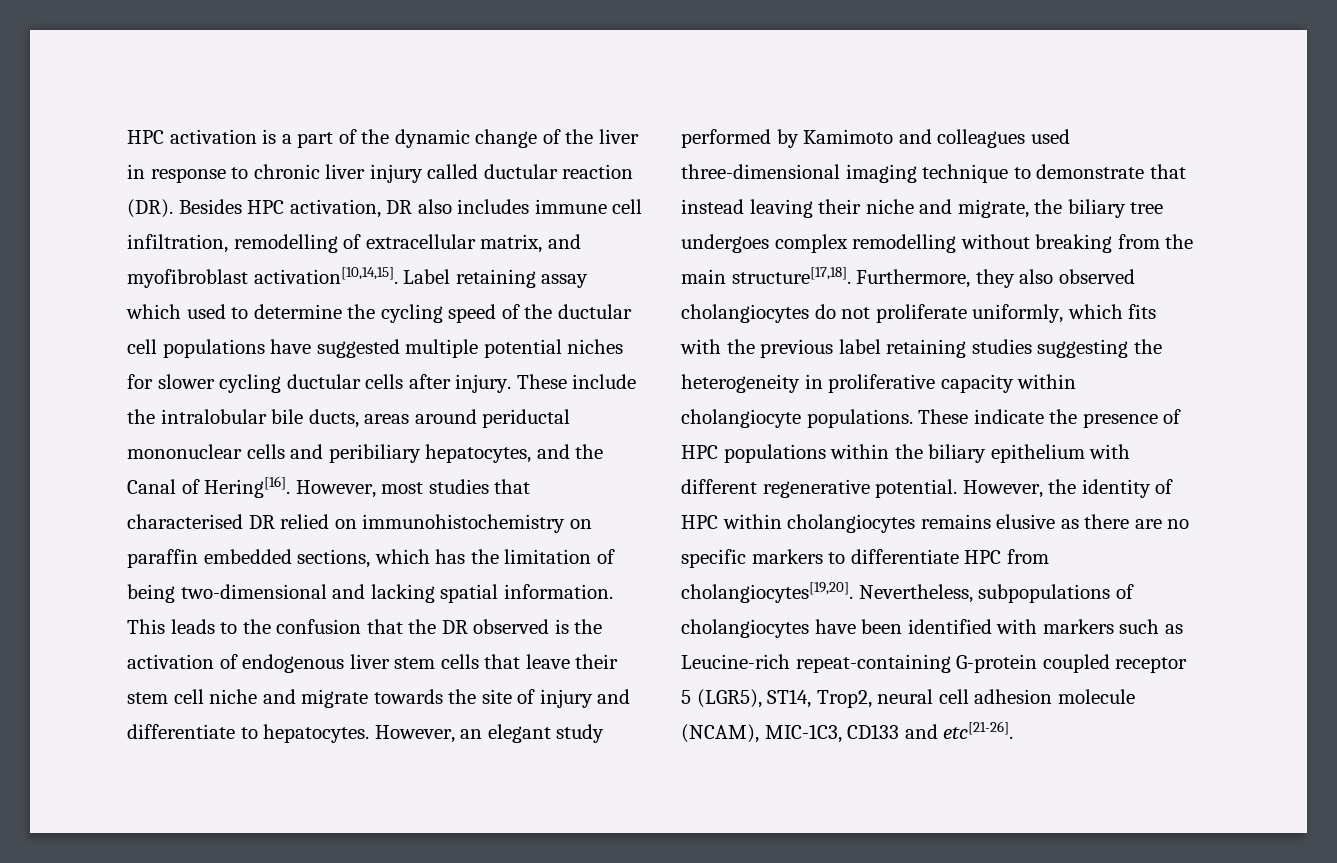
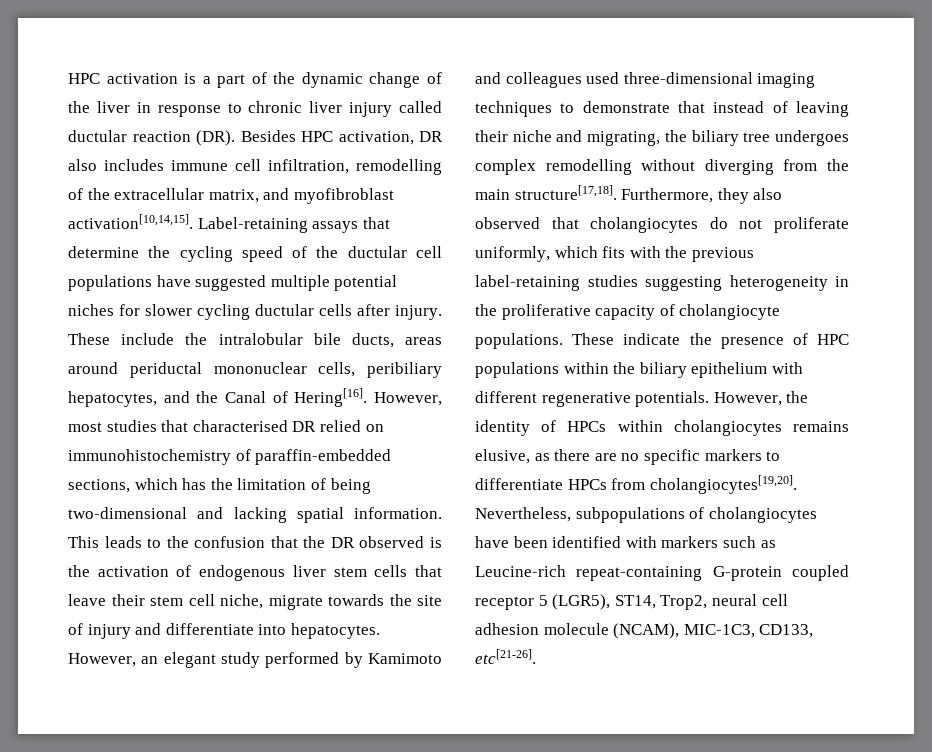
- HPC activation is a part of the dynamic change of the liver in response to chronic liver injury called ductular reaction (DR). Besides HPC activation, DR also includes immune cell infiltration, remodelling of extracellular matrix, and myofibroblast activation[10,14,15].
+ HPC activation is a part of the dynamic change of the liver in response to chronic liver injury called ductular reaction (DR). Besides HPC activation, DR also includes immune cell infiltration, remodelling of the extracellular matrix, and myofibroblast activation[10,14,15].
- Label retaining assay which used to determine the cycling speed of the ductular cell populations have suggested multiple potential niches for slower cycling ductular cells after injury.
+ Label-retaining assays that determine the cycling speed of the ductular cell populations have suggested multiple potential niches for slower cycling ductular cells after injury.
- These include the intralobular bile ducts, areas around periductal mononuclear cells and peribiliary hepatocytes, and the Canal of Hering[16].
+ These include the intralobular bile ducts, areas around periductal mononuclear cells, peribiliary hepatocytes, and the Canal of Hering[16].
- However, most studies that characterised DR relied on immunohistochemistry on paraffin embedded sections, which has the limitation of being two-dimensional and lacking spatial information.
+ However, most studies that characterised DR relied on immunohistochemistry of paraffin-embedded sections, which has the limitation of being two-dimensional and lacking spatial information.
- This leads to the confusion that the DR observed is the activation of endogenous liver stem cells that leave their stem cell niche and migrate towards the site of injury and differentiate to hepatocytes.
+ This leads to the confusion that the DR observed is the activation of endogenous liver stem cells that leave their stem cell niche, migrate towards the site of injury and differentiate into hepatocytes.
- However, an elegant study performed by Kamimoto and colleagues used three-dimensional imaging technique to demonstrate that instead leaving their niche and migrate, the biliary tree undergoes complex remodelling without breaking from the main structure[17,18].
+ However, an elegant study performed by Kamimoto and colleagues used three-dimensional imaging techniques to demonstrate that instead of leaving their niche and migrating, the biliary tree undergoes complex remodelling without diverging from the main structure[17,18].
- Furthermore, they also observed cholangiocytes do not proliferate uniformly, which fits with the previous label retaining studies suggesting the heterogeneity in proliferative capacity within cholangiocyte populations.
+ Furthermore, they also observed that cholangiocytes do not proliferate uniformly, which fits with the previous label-retaining studies suggesting heterogeneity in the proliferative capacity of cholangiocyte populations.
- These indicate the presence of HPC populations within the biliary epithelium with different regenerative potential.
+ These indicate the presence of HPC populations within the biliary epithelium with different regenerative potentials.
- However, the identity of HPC within cholangiocytes remains elusive as there are no specific markers to differentiate HPC from cholangiocytes[19,20].
+ However, the identity of HPCs within cholangiocytes remains elusive, as there are no specific markers to differentiate HPCs from cholangiocytes[19,20].
- Nevertheless, subpopulations of cholangiocytes have been identified with markers such as Leucine-rich repeat-containing G-protein coupled receptor 5 (LGR5), ST14, Trop2, neural cell adhesion molecule (NCAM), MIC-1C3, CD133 and etc[21-26].
+ Nevertheless, subpopulations of cholangiocytes have been identified with markers such as Leucine-rich repeat-containing G-protein coupled receptor 5 (LGR5), ST14, Trop2, neural cell adhesion molecule (NCAM), MIC-1C3, CD133, etc[21-26].

